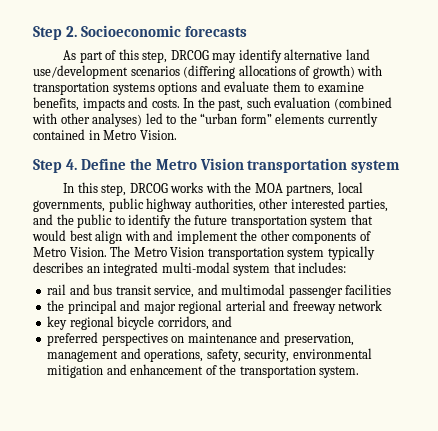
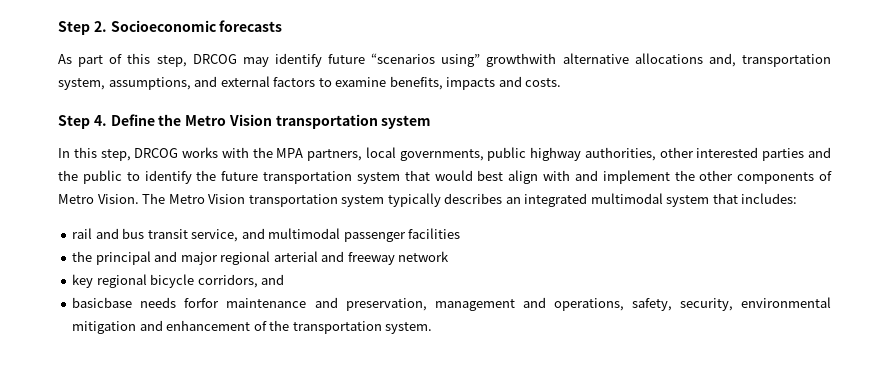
- As part of this step, DRCOG may identify alternative land use/development scenarios (differing allocations of growth) with transportation systems options and evaluate them to examine benefits, impacts and costs. In the past, such evaluation (combined with other analyses) led to the “urban form” elements currently contained in Metro Vision.
+ As part of this step, DRCOG may identify future “scenarios using” growthwith alternative allocations and, transportation system, assumptions, and external factors to examine benefits, impacts and costs.
- In this step, DRCOG works with the MOA partners, local governments, public highway authorities, other interested parties, and the public to identify the future transportation system that would best align with and implement the other components of Metro Vision.
+ In this step, DRCOG works with the MPA partners, local governments, public highway authorities, other interested parties and the public to identify the future transportation system that would best align with and implement the other components of Metro Vision.
- The Metro Vision transportation system typically describes an integrated multi-modal system that includes:
+ The Metro Vision transportation system typically describes an integrated multimodal system that includes:
- preferred perspectives on maintenance and preservation, management and operations, safety, security, environmental mitigation and enhancement of the transportation system.
+ basicbase needs forfor maintenance and preservation, management and operations, safety, security, environmental mitigation and enhancement of the transportation system.

